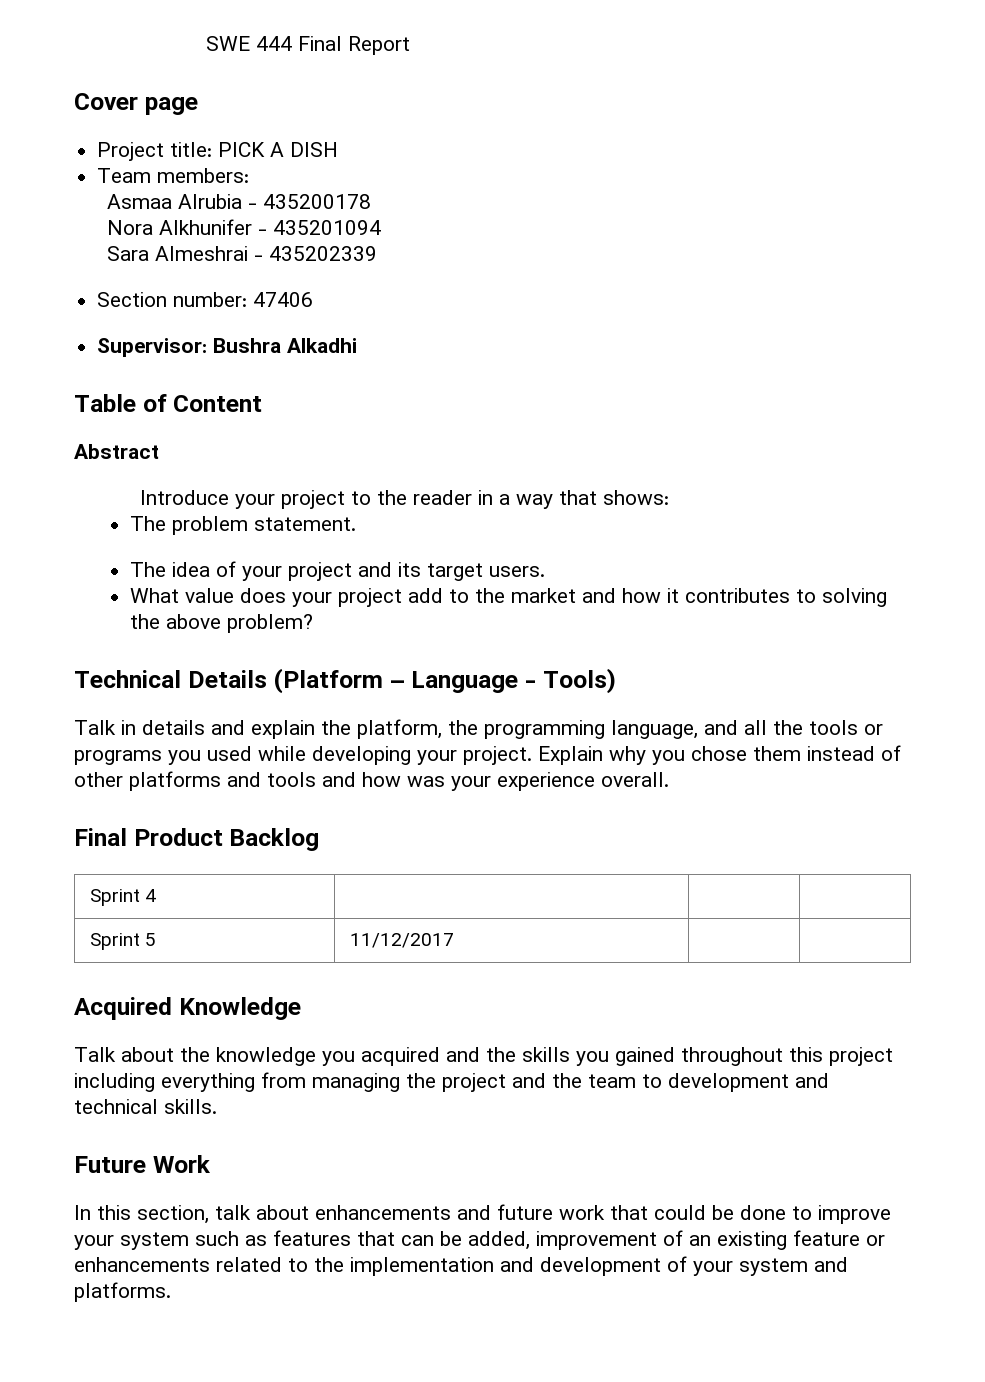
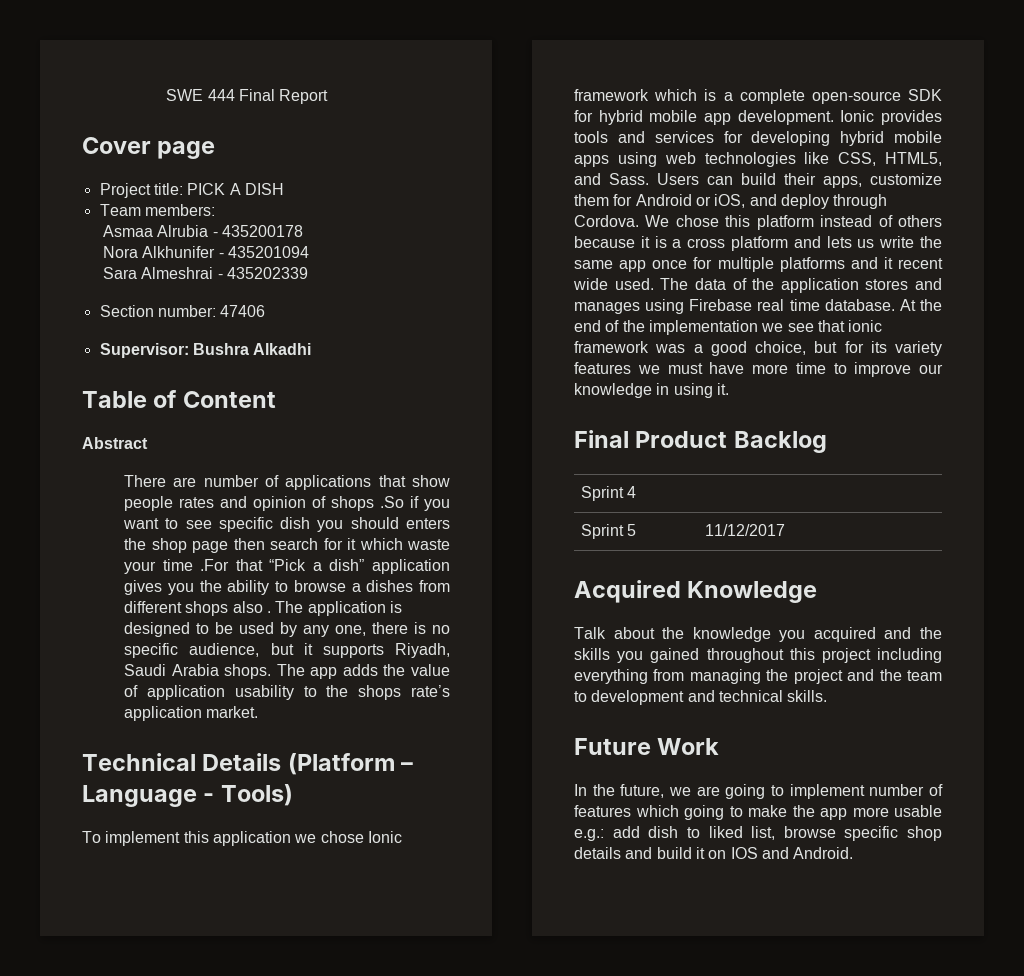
- Introduce your project to the reader in a way that shows:
- The problem statement.
- The idea of your project and its target users.
- What value does your project add to the market and how it contributes to solving the above problem?
+ There are number of applications that show people rates and opinion of shops .So if you want to see specific dish you should enters the shop page then search for it which waste your time .For that “Pick a dish” application gives you the ability to browse a dishes from different shops also . The application is designed to be used by any one, there is no specific audience, but it supports Riyadh, Saudi Arabia shops. The app adds the value of application usability to the shops rate’s application market.
- Talk in details and explain the platform, the programming language, and all the tools or programs you used while developing your project. Explain why you chose them instead of other platforms and tools and how was your experience overall.
+ To implement this application we chose Ionic framework which is a complete open-source SDK for hybrid mobile app development. Ionic provides tools and services for developing hybrid mobile apps using web technologies like CSS, HTML5, and Sass. Users can build their apps, customize them for Android or iOS, and deploy through Cordova. We chose this platform instead of others because it is a cross platform and lets us write the same app once for multiple platforms and it recent wide used. The data of the application stores and manages using Firebase real time database. At the end of the implementation we see that ionic framework was a good choice, but for its variety features we must have more time to improve our knowledge in using it.
- In this section, talk about enhancements and future work that could be done to improve your system such as features that can be added, improvement of an existing feature or enhancements related to the implementation and development of your system and platforms.
+ In the future, we are going to implement number of features which going to make the app more usable e.g.: add dish to liked list, browse specific shop details and build it on IOS and Android.

